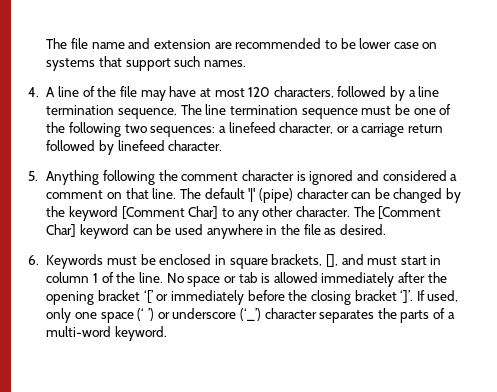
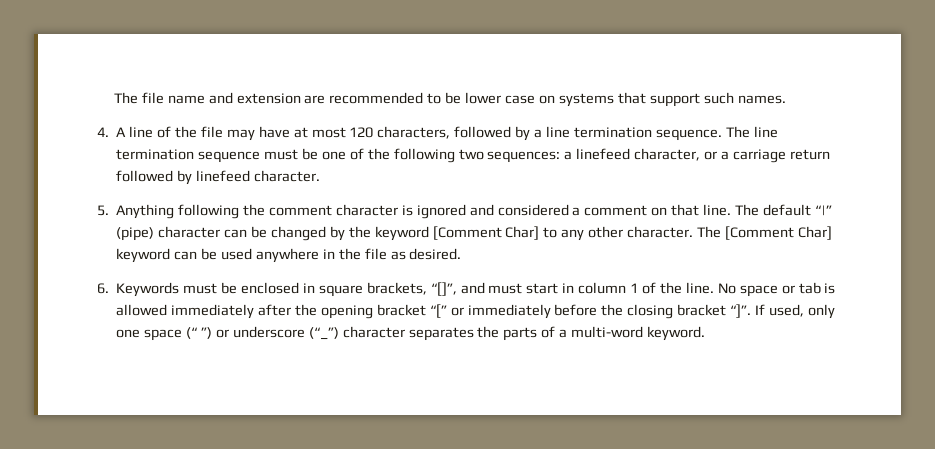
- The default '|' (pipe) character can be changed by the keyword [Comment Char] to any other character.
+ The default “|” (pipe) character can be changed by the keyword [Comment Char] to any other character.
- 6. Keywords must be enclosed in square brackets, [], and must start in column 1 of the line.
+ 6. Keywords must be enclosed in square brackets, “[]”, and must start in column 1 of the line.
- No space or tab is allowed immediately after the opening bracket ‘[’ or immediately before the closing bracket ‘]’.
+ No space or tab is allowed immediately after the opening bracket “[” or immediately before the closing bracket “]”.
- If used, only one space (‘ ’) or underscore (‘_’) character separates the parts of a multi-word keyword.
+ If used, only one space (“ ”) or underscore (“_”) character separates the parts of a multi-word keyword.

